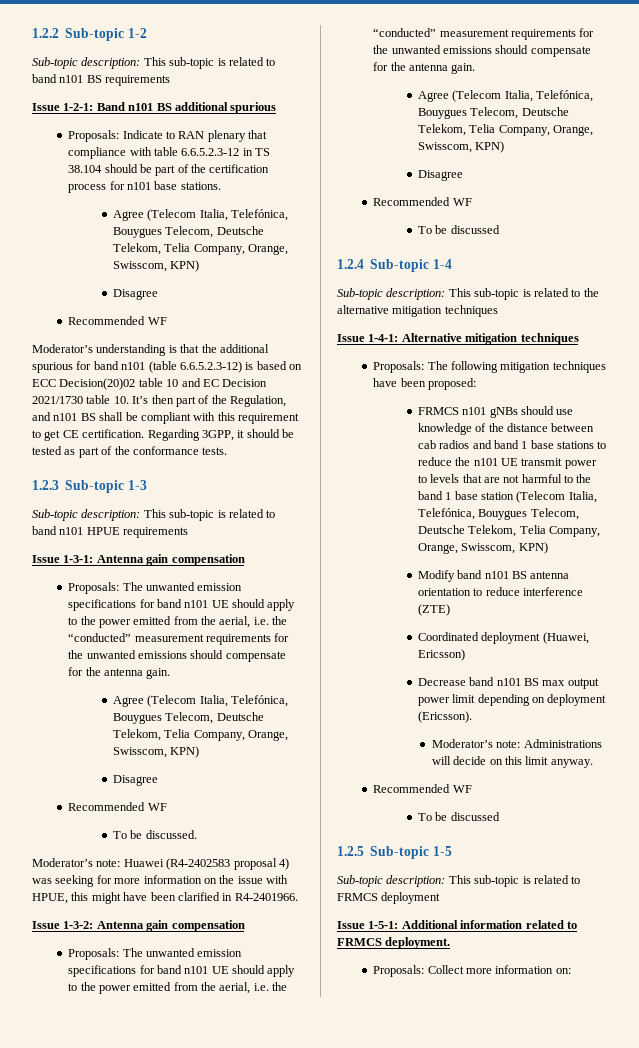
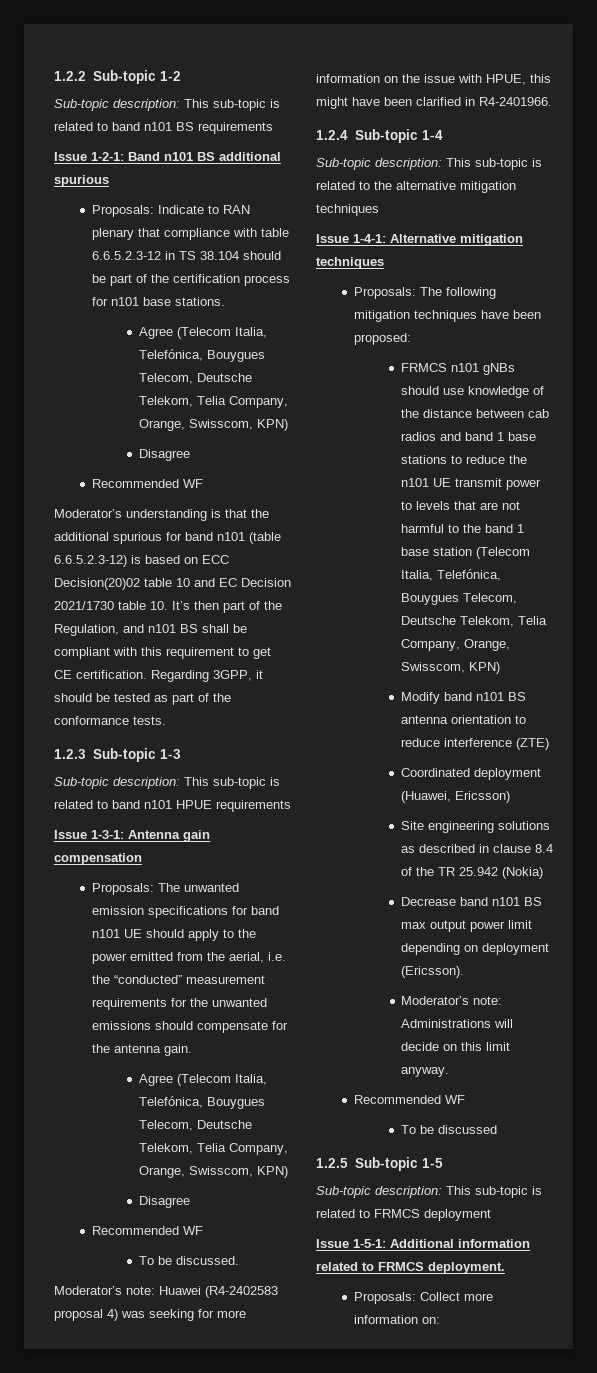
- Issue 1-3-2: Antenna gain compensation
- Proposals: The unwanted emission specifications for band n101 UE should apply to the power emitted from the aerial, i.e. the “conducted” measurement requirements for the unwanted emissions should compensate for the antenna gain.
- Agree (Telecom Italia, Telefónica, Bouygues Telecom, Deutsche Telekom, Telia Company, Orange, Swisscom, KPN)
- Disagree
- Recommended WF
- To be discussed
+ Site engineering solutions as described in clause 8.4 of the TR 25.942 (Nokia)

